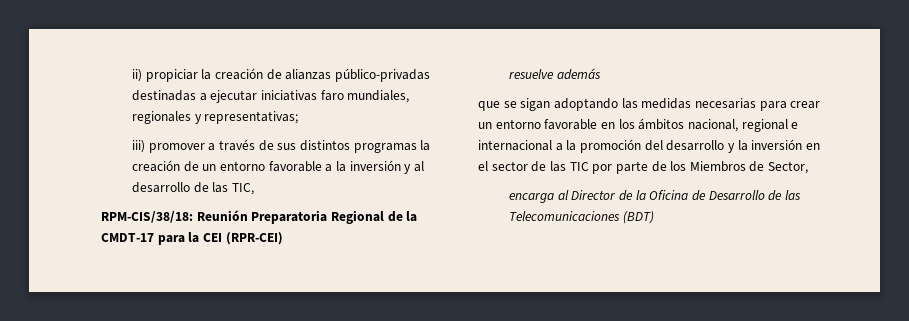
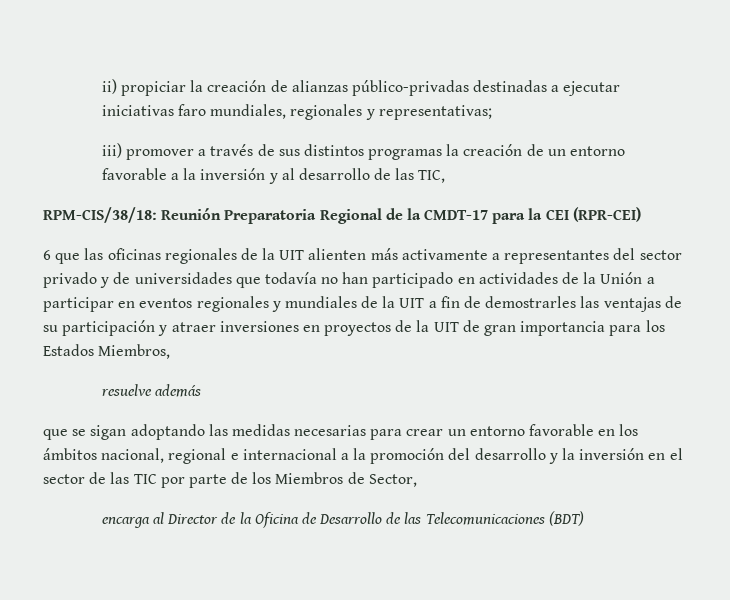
+ 6 que las oficinas regionales de la UIT alienten más activamente a representantes del sector privado y de universidades que todavía no han participado en actividades de la Unión a participar en eventos regionales y mundiales de la UIT a fin de demostrarles las ventajas de su participación y atraer inversiones en proyectos de la UIT de gran importancia para los Estados Miembros,

